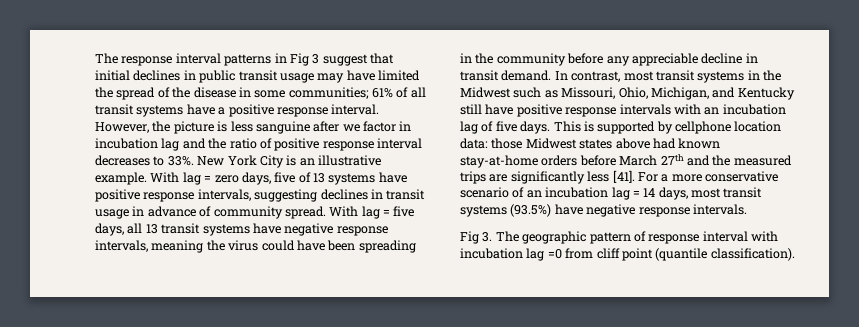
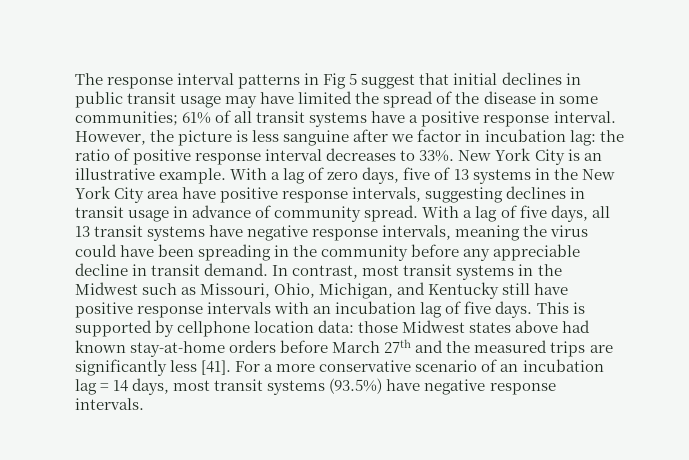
- The response interval patterns in Fig 3 suggest that initial declines in public transit usage may have limited the spread of the disease in some communities; 61% of all transit systems have a positive response interval.
+ The response interval patterns in Fig 5 suggest that initial declines in public transit usage may have limited the spread of the disease in some communities; 61% of all transit systems have a positive response interval.
- However, the picture is less sanguine after we factor in incubation lag and the ratio of positive response interval decreases to 33%.
+ However, the picture is less sanguine after we factor in incubation lag: the ratio of positive response interval decreases to 33%.
- With lag = zero days, five of 13 systems have positive response intervals, suggesting declines in transit usage in advance of community spread.
+ With a lag of zero days, five of 13 systems in the New York City area have positive response intervals, suggesting declines in transit usage in advance of community spread.
- With lag = five days, all 13 transit systems have negative response intervals, meaning the virus could have been spreading in the community before any appreciable decline in transit demand.
+ With a lag of five days, all 13 transit systems have negative response intervals, meaning the virus could have been spreading in the community before any appreciable decline in transit demand.
- Fig 3. The geographic pattern of response interval with incubation lag =0 from cliff point (quantile classification).

